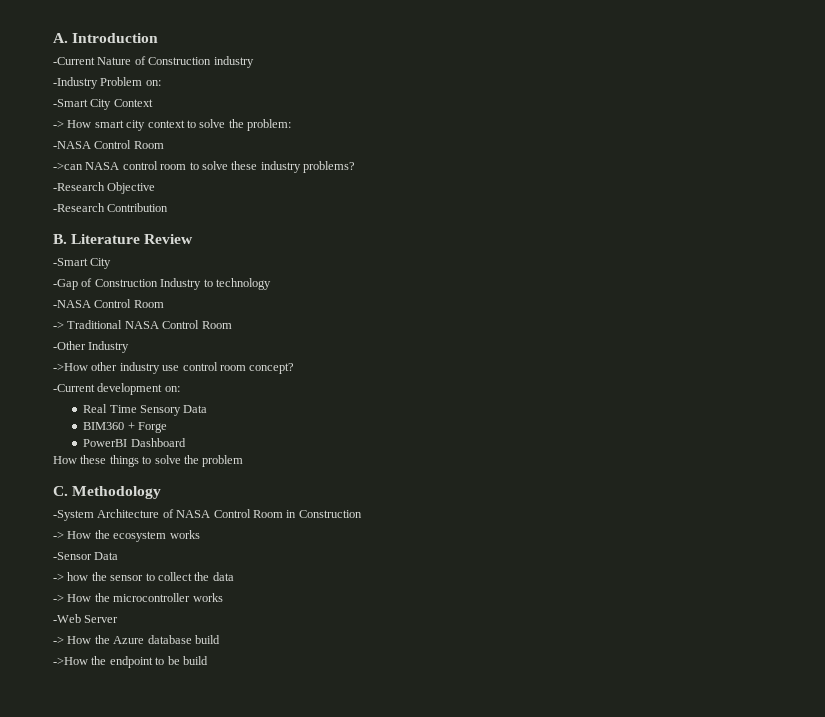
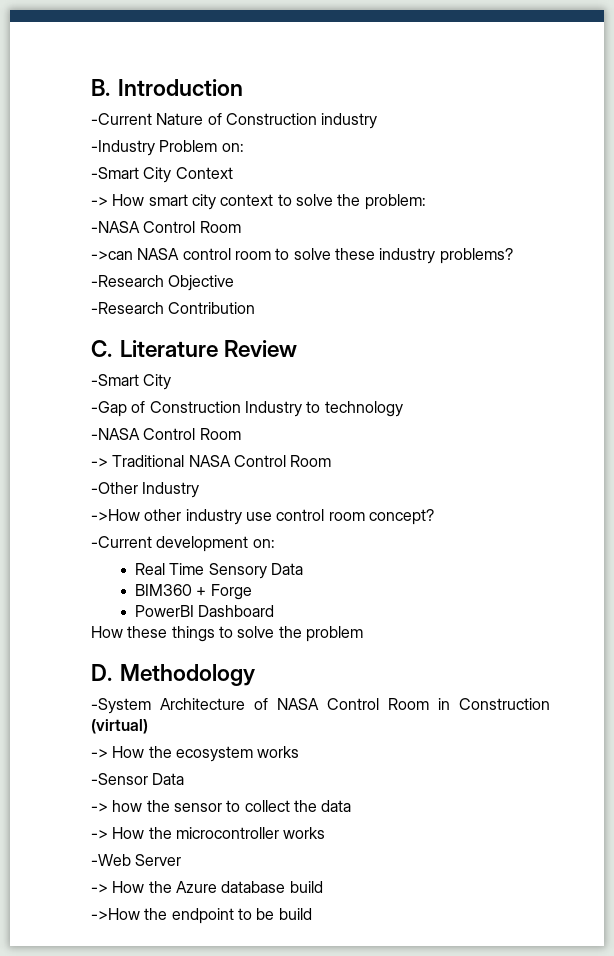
- A. Introduction
+ B. Introduction
- B. Literature Review
+ C. Literature Review
- C. Methodology
+ D. Methodology
- -System Architecture of NASA Control Room in Construction
+ -System Architecture of NASA Control Room in Construction (virtual)

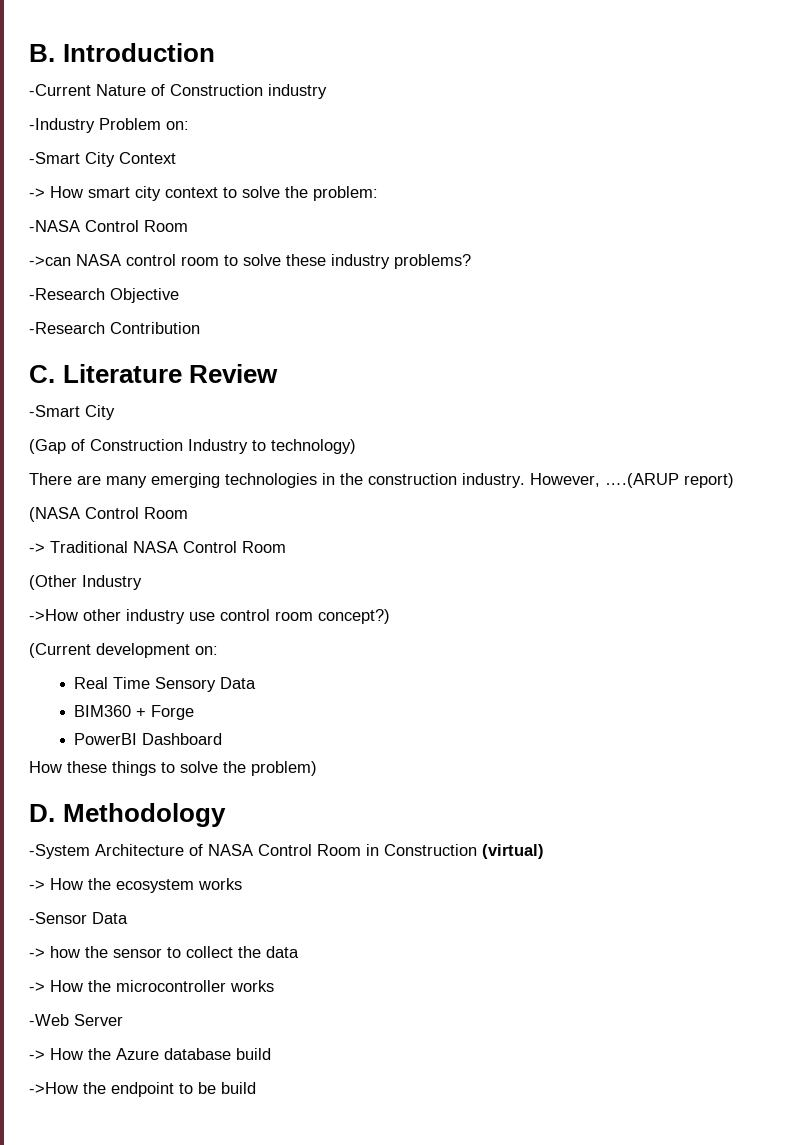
- -Gap of Construction Industry to technology
- -NASA Control Room
+ (Gap of Construction Industry to technology)
+ There are many emerging technologies in the construction industry. However, ….(ARUP report)
+ (NASA Control Room
- -Other Industry
+ (Other Industry
- ->How other industry use control room concept?
- -Current development on:
+ ->How other industry use control room concept?)
+ (Current development on:
- How these things to solve the problem
+ How these things to solve the problem)

